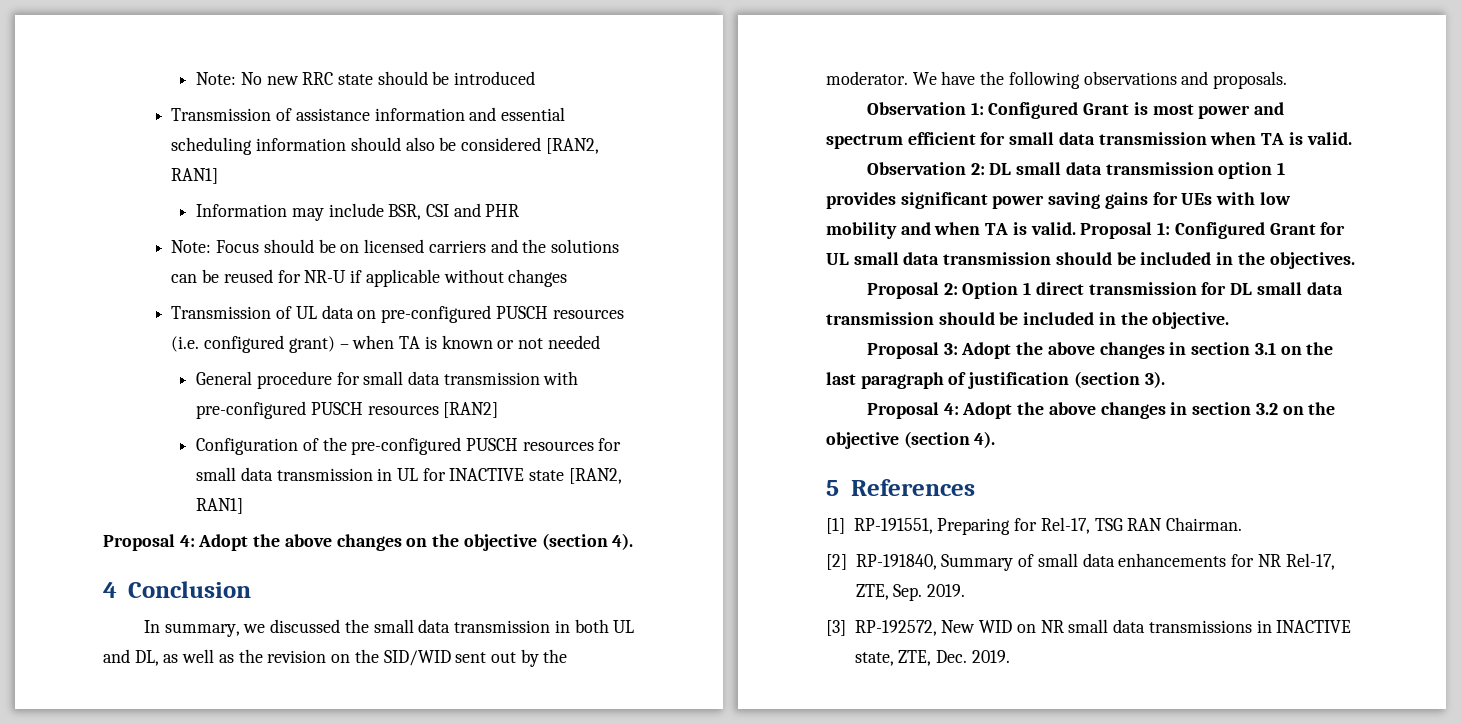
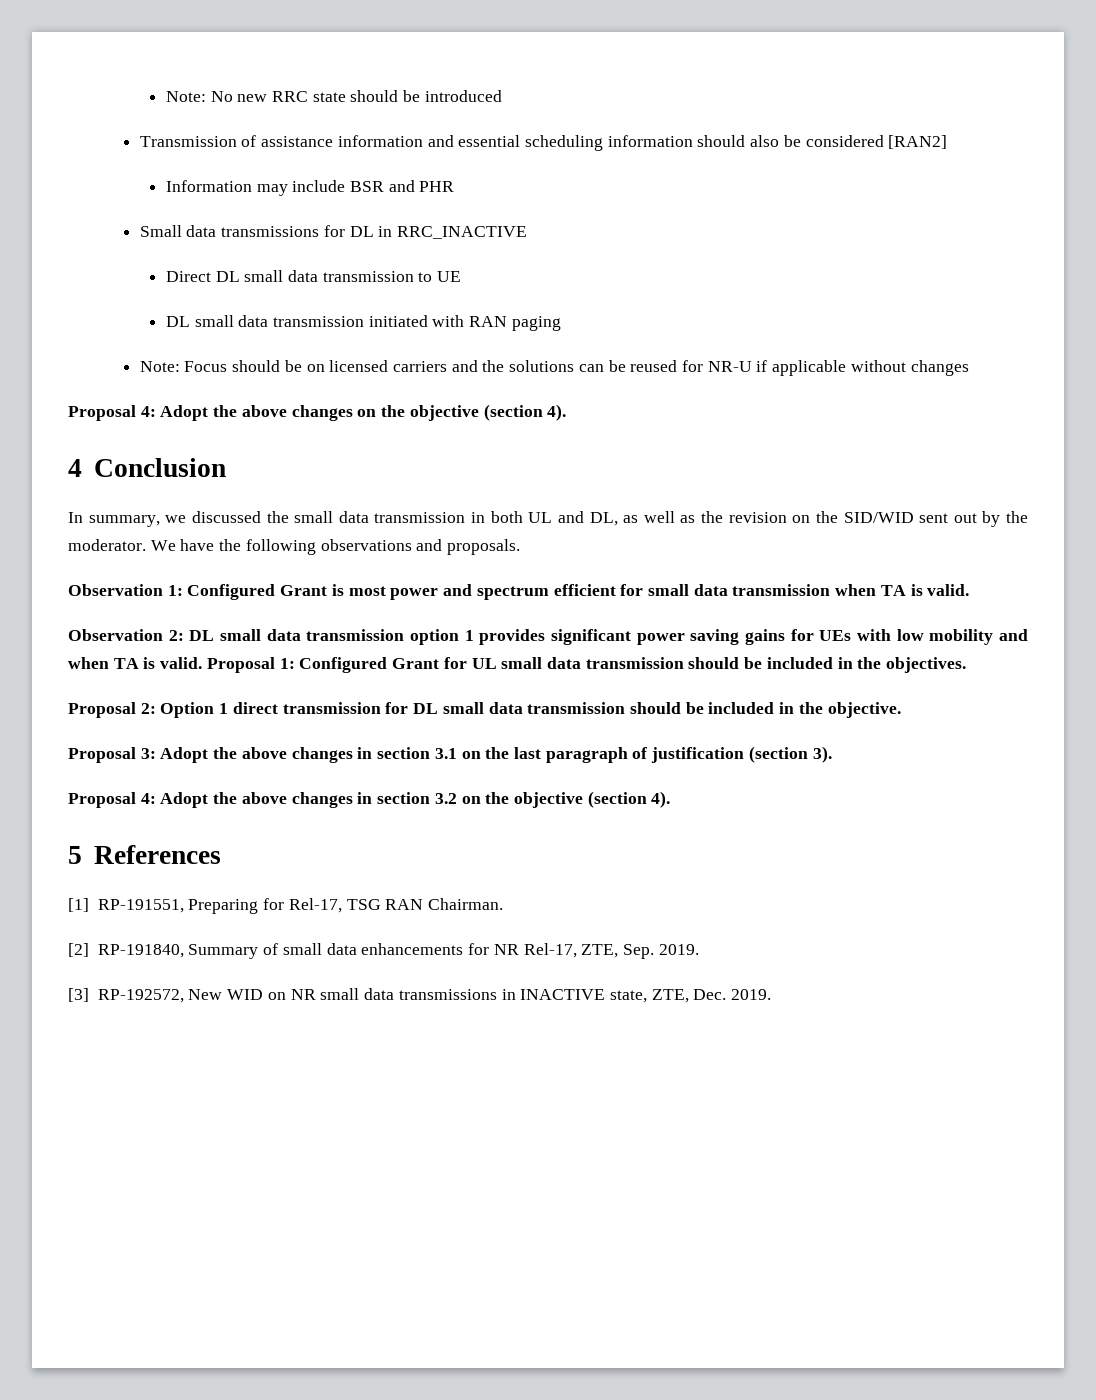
- Transmission of assistance information and essential scheduling information should also be considered [RAN2, RAN1]
+ Transmission of assistance information and essential scheduling information should also be considered [RAN2]
- Information may include BSR, CSI and PHR
+ Information may include BSR and PHR
+ Small data transmissions for DL in RRC_INACTIVE
+ Direct DL small data transmission to UE
+ DL small data transmission initiated with RAN paging
- Transmission of UL data on pre-configured PUSCH resources (i.e. configured grant) – when TA is known or not needed
- General procedure for small data transmission with pre-configured PUSCH resources [RAN2]
- Configuration of the pre-configured PUSCH resources for small data transmission in UL for INACTIVE state [RAN2, RAN1]

